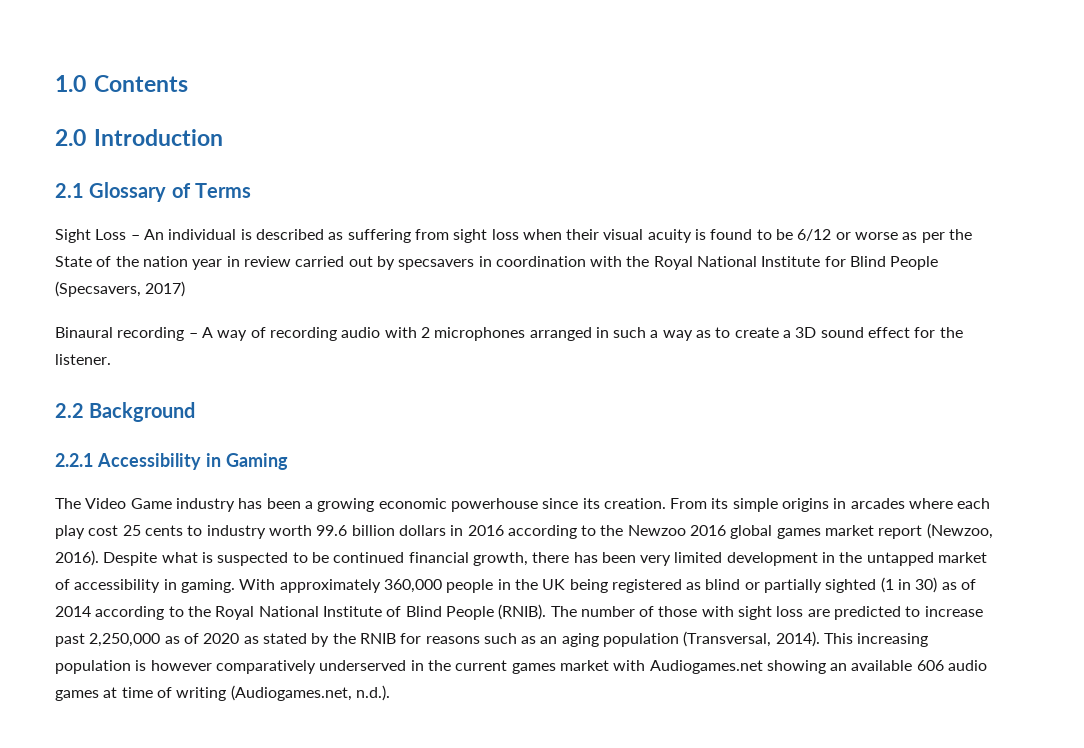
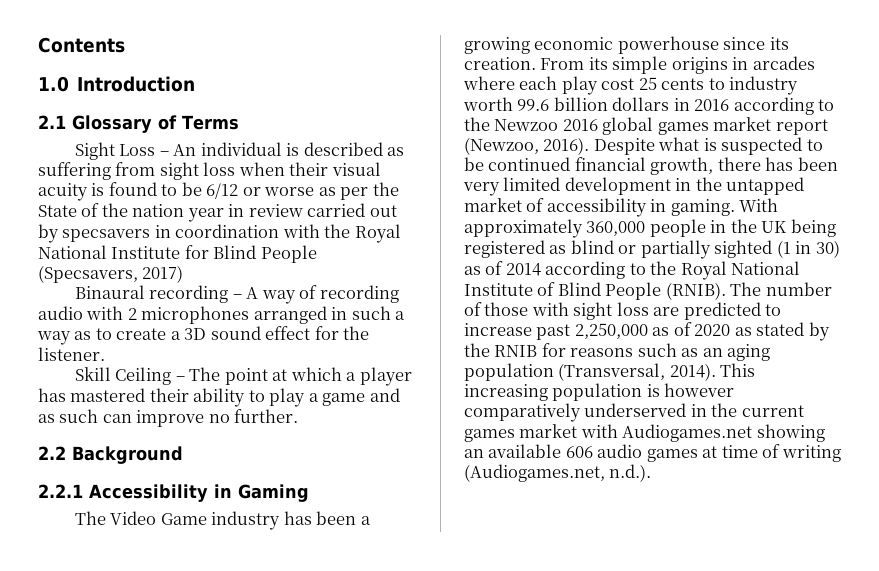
- 1.0 Contents
+ Contents
- 2.0 Introduction
+ 1.0 Introduction
+ Skill Ceiling – The point at which a player has mastered their ability to play a game and as such can improve no further.

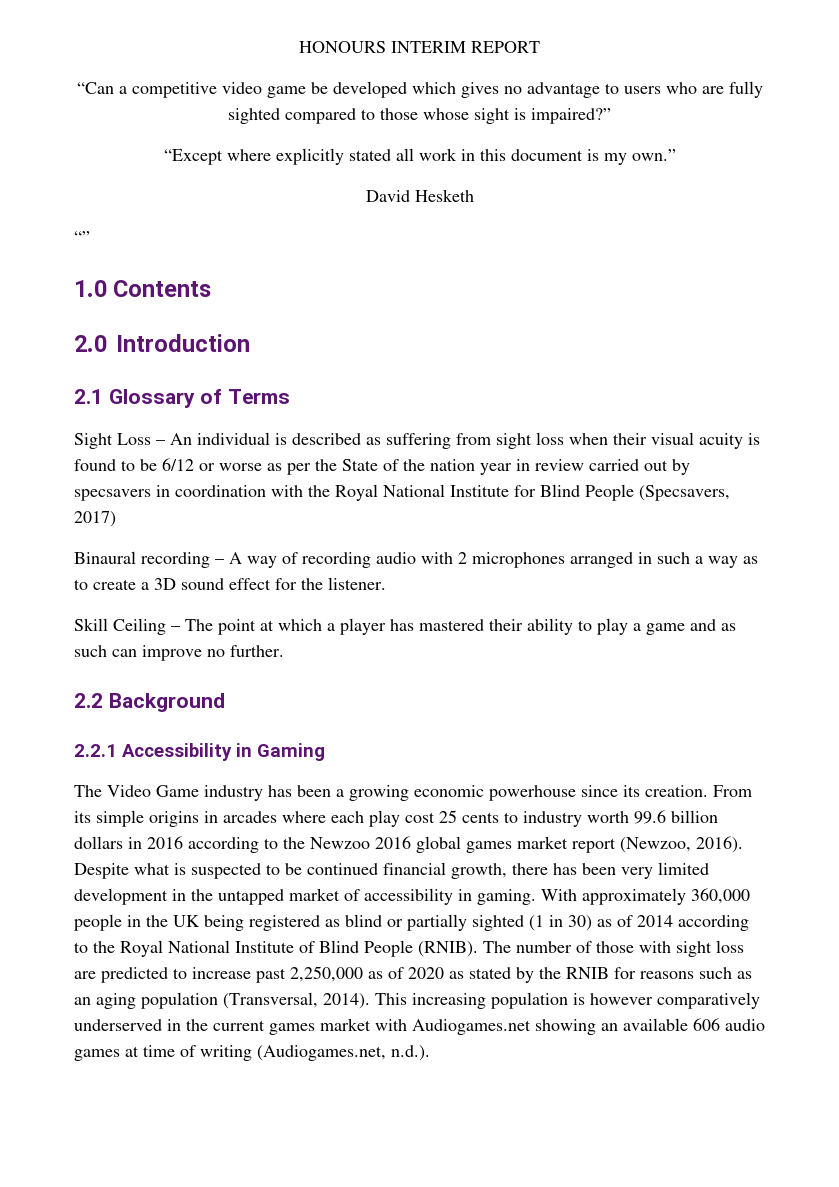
- Contents
+ HONOURS INTERIM REPORT
+ “Can a competitive video game be developed which gives no advantage to users who are fully sighted compared to those whose sight is impaired?”
+ “Except where explicitly stated all work in this document is my own.”
+ David Hesketh
+ “”
+ 1.0 Contents
- 1.0 Introduction
+ 2.0 Introduction

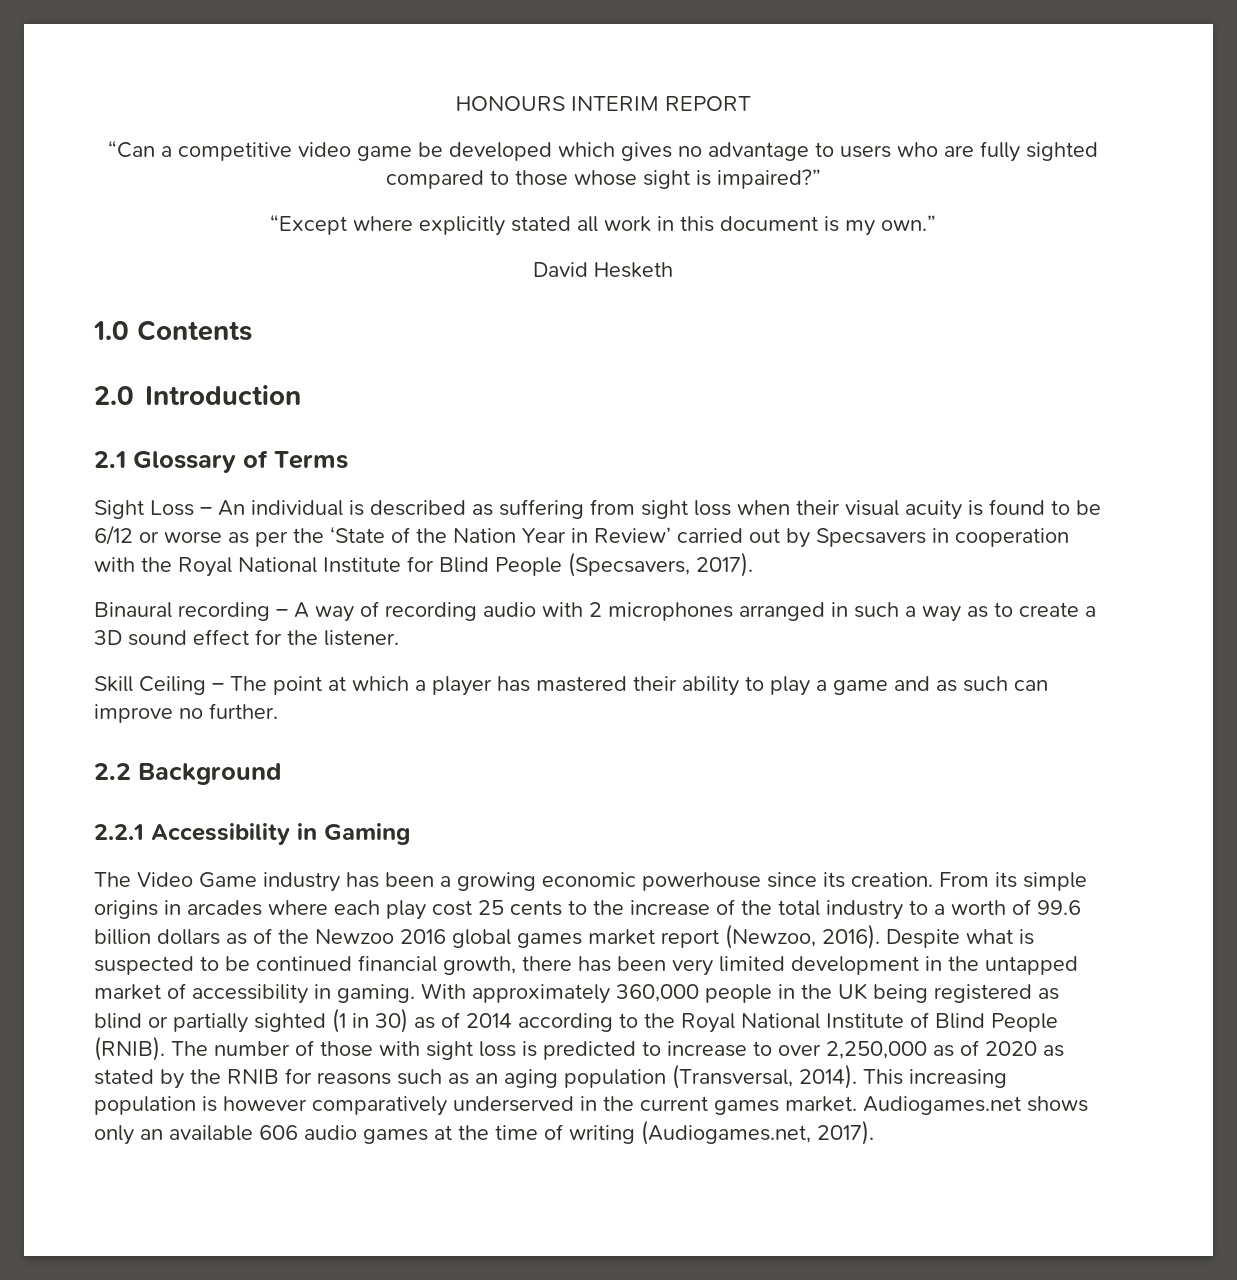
- “”
- Sight Loss – An individual is described as suffering from sight loss when their visual acuity is found to be 6/12 or worse as per the State of the nation year in review carried out by specsavers in coordination with the Royal National Institute for Blind People (Specsavers, 2017)
+ Sight Loss – An individual is described as suffering from sight loss when their visual acuity is found to be 6/12 or worse as per the ‘State of the Nation Year in Review’ carried out by Specsavers in cooperation with the Royal National Institute for Blind People (Specsavers, 2017).
- From its simple origins in arcades where each play cost 25 cents to industry worth 99.6 billion dollars in 2016 according to the Newzoo 2016 global games market report (Newzoo, 2016).
+ From its simple origins in arcades where each play cost 25 cents to the increase of the total industry to a worth of 99.6 billion dollars as of the Newzoo 2016 global games market report (Newzoo, 2016).
- The number of those with sight loss are predicted to increase past 2,250,000 as of 2020 as stated by the RNIB for reasons such as an aging population (Transversal, 2014).
+ The number of those with sight loss is predicted to increase to over 2,250,000 as of 2020 as stated by the RNIB for reasons such as an aging population (Transversal, 2014).
- This increasing population is however comparatively underserved in the current games market with Audiogames.net showing an available 606 audio games at time of writing (Audiogames.net, n.d.).
+ This increasing population is however comparatively underserved in the current games market. Audiogames.net shows only an available 606 audio games at the time of writing (Audiogames.net, 2017).

